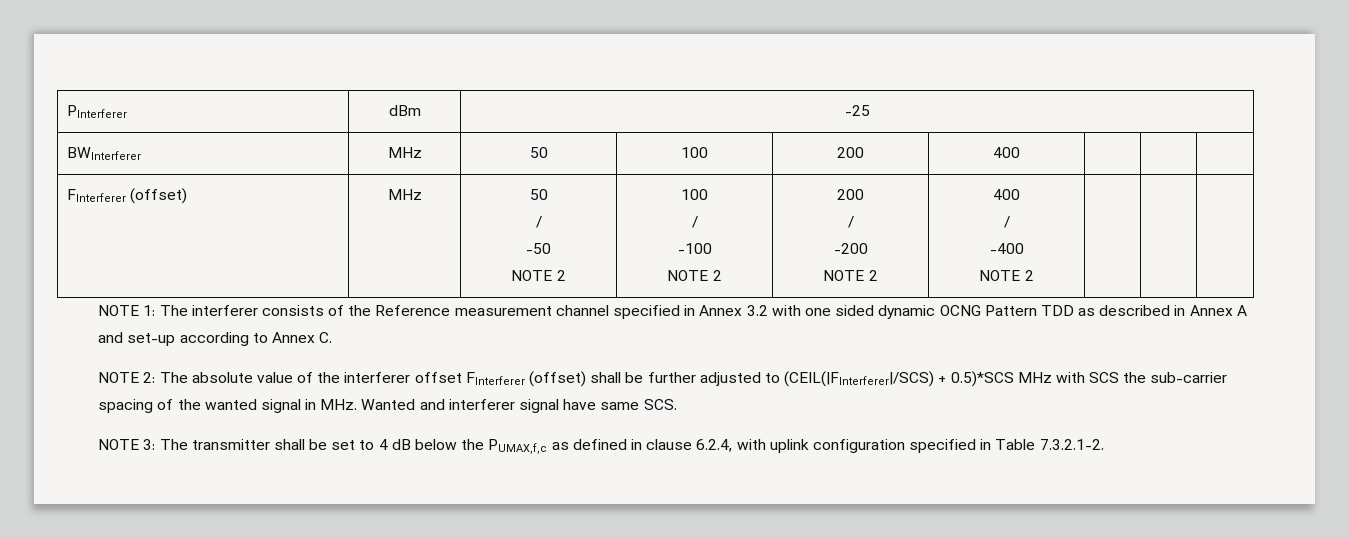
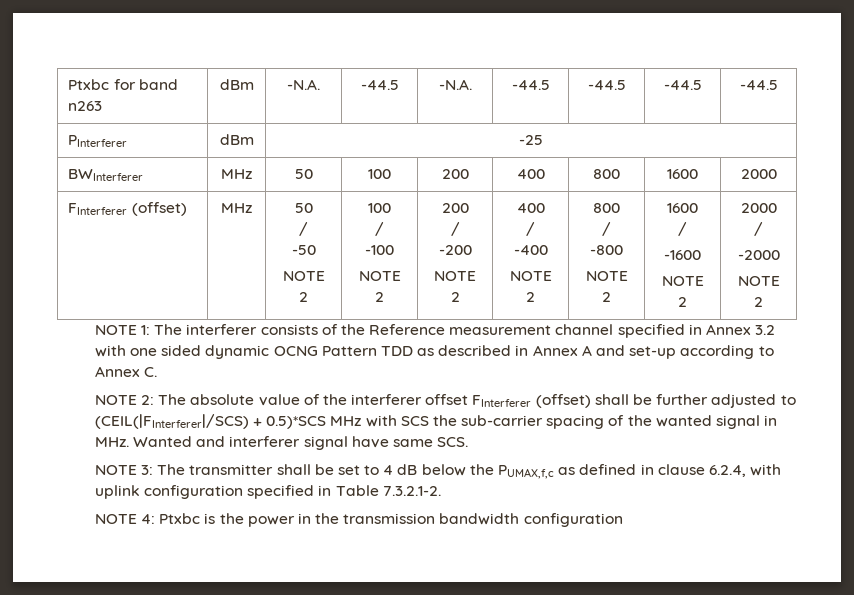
+ Ptxbc for band n263 | dBm | -N.A. | -44.5 | -N.A. | -44.5 | -44.5 | -44.5 | -44.5
- BWInterferer | MHz | 50 | 100 | 200 | 400 | | |
+ BWInterferer | MHz | 50 | 100 | 200 | 400 | 800 | 1600 | 2000
  FInterferer (offset) | MHz | 50
  /
  -50
  NOTE 2 | 100
  /
  -100
  NOTE 2 | 200
  /
  -200
  NOTE 2 | 400
  /
  -400
- NOTE 2 | | |
+ NOTE 2 | 800
+ /
+ -800
+ NOTE 2 | 1600
+ /
+ -1600
+ NOTE 2 | 2000
+ /
+ -2000
+ NOTE 2
+ NOTE 4: Ptxbc is the power in the transmission bandwidth configuration

